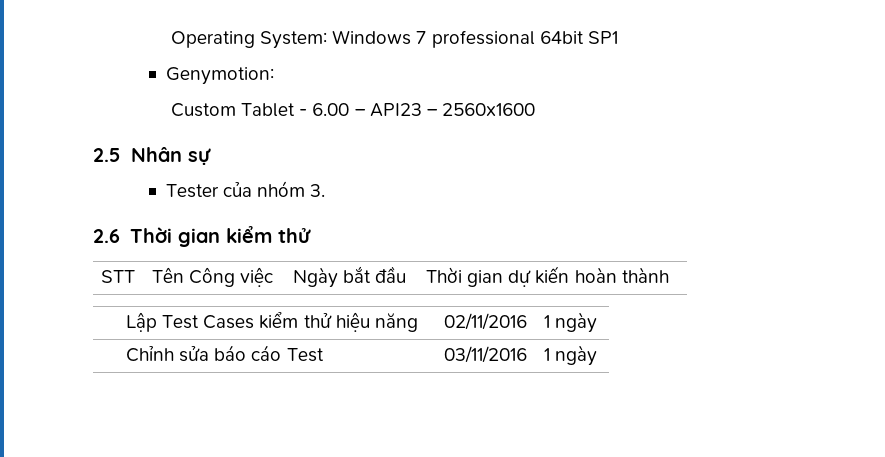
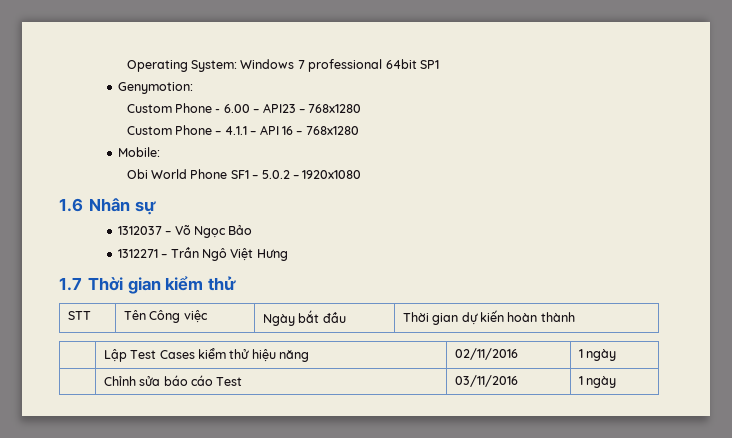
- Custom Tablet - 6.00 – API23 – 2560x1600
- 2.5 Nhân sự
- Tester của nhóm 3.
- 2.6 Thời gian kiểm thử
+ Custom Phone - 6.00 – API23 – 768x1280
+ Custom Phone – 4.1.1 – API 16 – 768x1280
+ Mobile:
+ Obi World Phone SF1 – 5.0.2 – 1920x1080
+ 1.6 Nhân sự
+ 1312037 – Võ Ngọc Bảo
+ 1312271 – Trần Ngô Việt Hưng
+ 1.7 Thời gian kiểm thử

